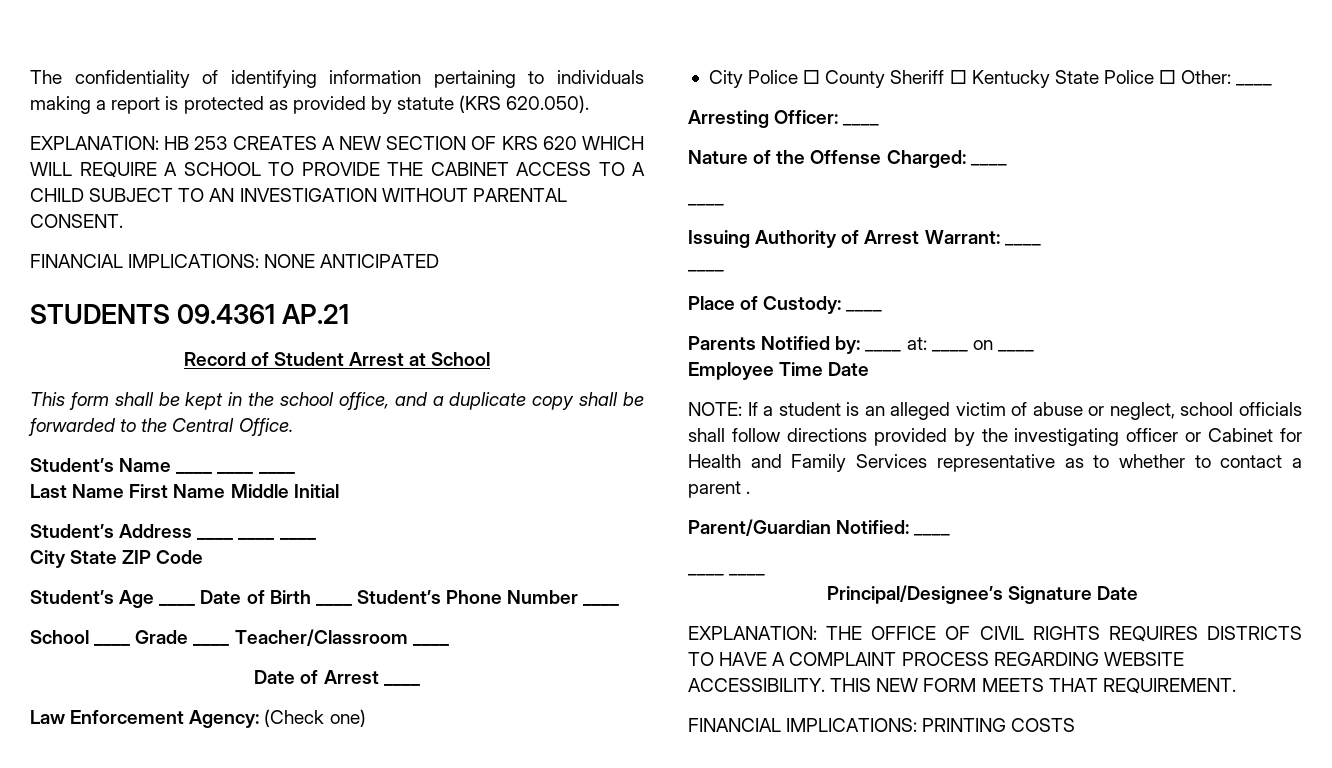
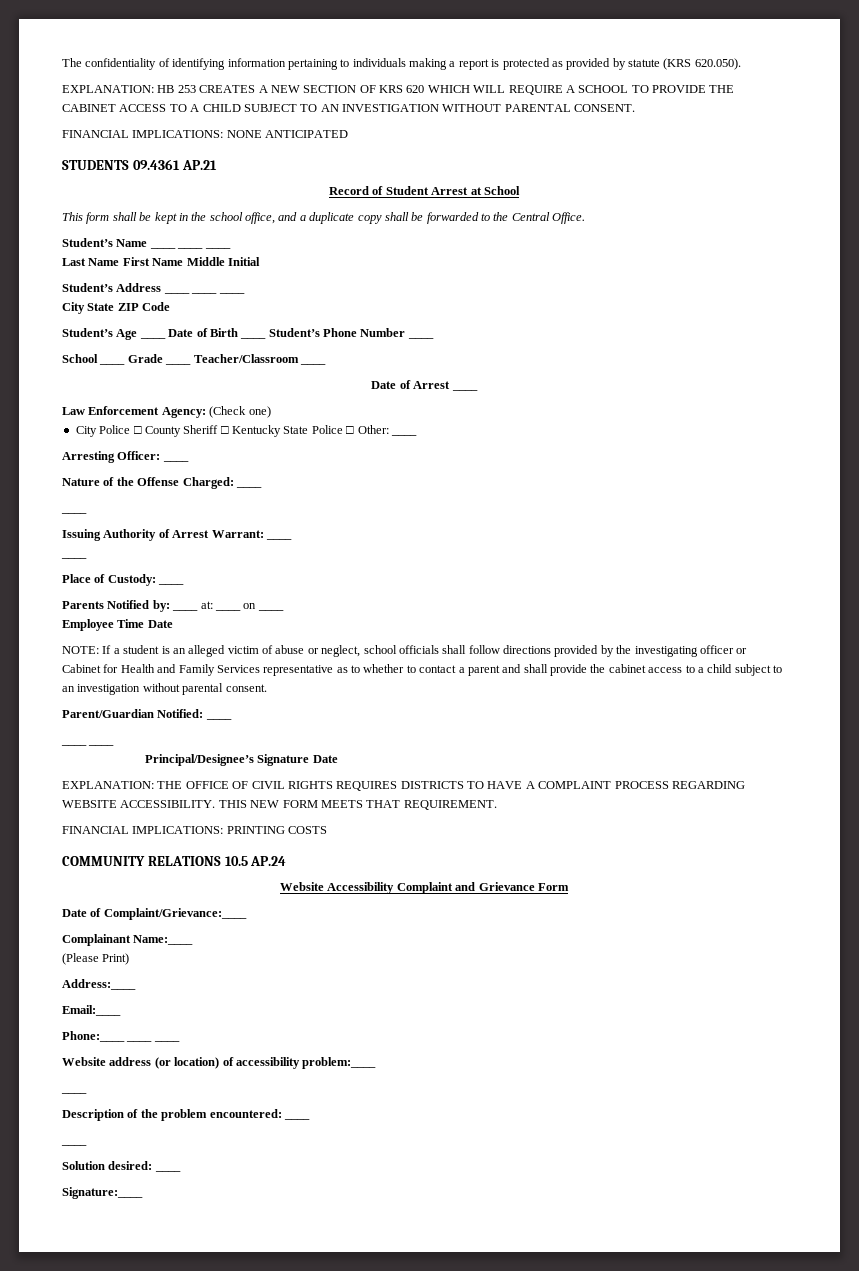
- NOTE: If a student is an alleged victim of abuse or neglect, school officials shall follow directions provided by the investigating officer or Cabinet for Health and Family Services representative as to whether to contact a parent .
+ NOTE: If a student is an alleged victim of abuse or neglect, school officials shall follow directions provided by the investigating officer or Cabinet for Health and Family Services representative as to whether to contact a parent and shall provide the cabinet access to a child subject to an investigation without parental consent.
+ COMMUNITY RELATIONS 10.5 AP.24
+ Website Accessibility Complaint and Grievance Form
+ Date of Complaint/Grievance:____
+ Complainant Name:____
+ (Please Print)
+ Address:____
+ Email:____
+ Phone:____ ____ ____
+ Website address (or location) of accessibility problem:____
+ ____
+ Description of the problem encountered: ____
+ ____
+ Solution desired: ____
+ Signature:____

